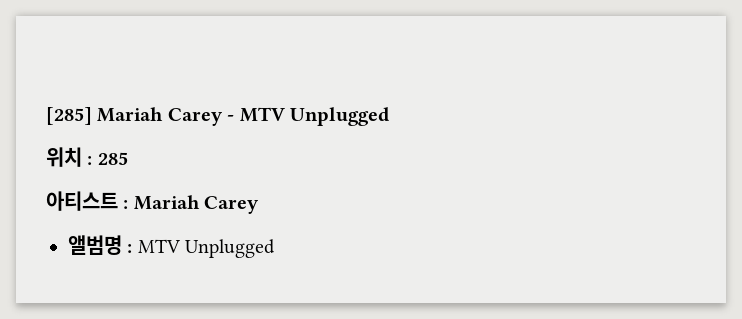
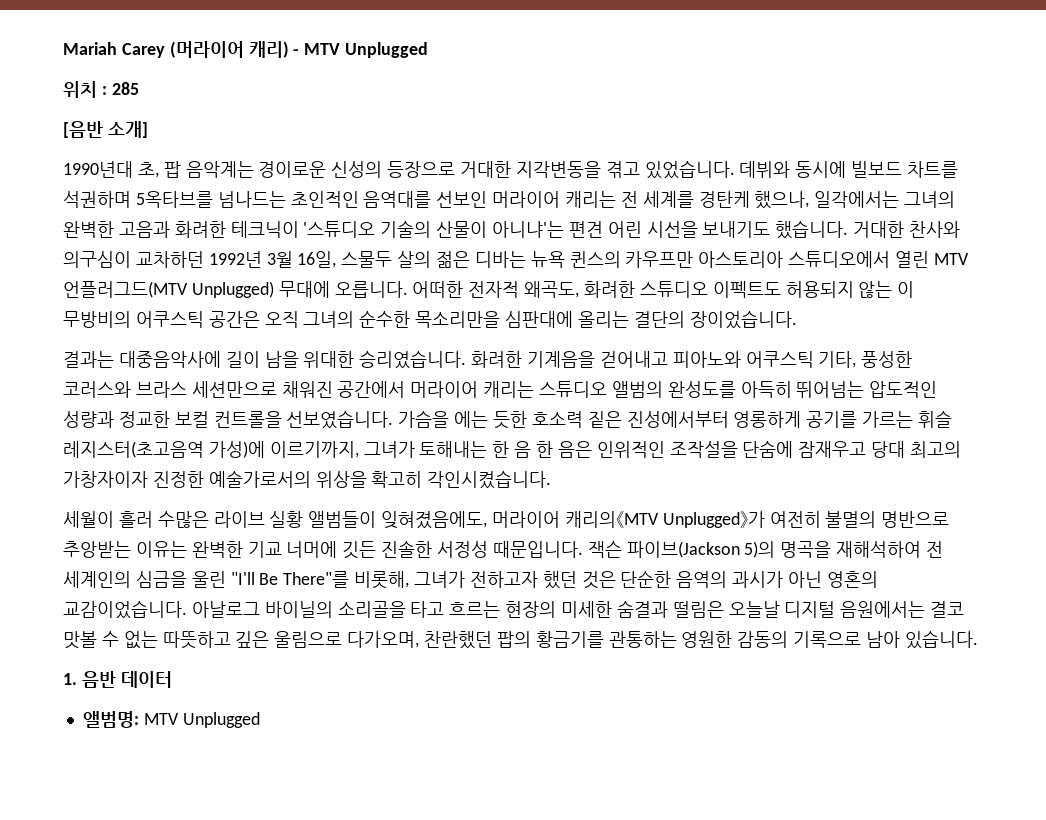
- [285] Mariah Carey - MTV Unplugged
+ Mariah Carey (머라이어 캐리) - MTV Unplugged
- 아티스트 : Mariah Carey
- 앨범명 : MTV Unplugged
+ [음반 소개]
+ 1990년대 초, 팝 음악계는 경이로운 신성의 등장으로 거대한 지각변동을 겪고 있었습니다. 데뷔와 동시에 빌보드 차트를 석권하며 5옥타브를 넘나드는 초인적인 음역대를 선보인 머라이어 캐리는 전 세계를 경탄케 했으나, 일각에서는 그녀의 완벽한 고음과 화려한 테크닉이 '스튜디오 기술의 산물이 아니냐'는 편견 어린 시선을 보내기도 했습니다. 거대한 찬사와 의구심이 교차하던 1992년 3월 16일, 스물두 살의 젊은 디바는 뉴욕 퀸스의 카우프만 아스토리아 스튜디오에서 열린 MTV 언플러그드(MTV Unplugged) 무대에 오릅니다. 어떠한 전자적 왜곡도, 화려한 스튜디오 이펙트도 허용되지 않는 이 무방비의 어쿠스틱 공간은 오직 그녀의 순수한 목소리만을 심판대에 올리는 결단의 장이었습니다.
+ 결과는 대중음악사에 길이 남을 위대한 승리였습니다. 화려한 기계음을 걷어내고 피아노와 어쿠스틱 기타, 풍성한 코러스와 브라스 세션만으로 채워진 공간에서 머라이어 캐리는 스튜디오 앨범의 완성도를 아득히 뛰어넘는 압도적인 성량과 정교한 보컬 컨트롤을 선보였습니다. 가슴을 에는 듯한 호소력 짙은 진성에서부터 영롱하게 공기를 가르는 휘슬 레지스터(초고음역 가성)에 이르기까지, 그녀가 토해내는 한 음 한 음은 인위적인 조작설을 단숨에 잠재우고 당대 최고의 가창자이자 진정한 예술가로서의 위상을 확고히 각인시켰습니다.
+ 세월이 흘러 수많은 라이브 실황 앨범들이 잊혀졌음에도, 머라이어 캐리의《MTV Unplugged》가 여전히 불멸의 명반으로 추앙받는 이유는 완벽한 기교 너머에 깃든 진솔한 서정성 때문입니다. 잭슨 파이브(Jackson 5)의 명곡을 재해석하여 전 세계인의 심금을 울린 "I'll Be There"를 비롯해, 그녀가 전하고자 했던 것은 단순한 음역의 과시가 아닌 영혼의 교감이었습니다. 아날로그 바이닐의 소리골을 타고 흐르는 현장의 미세한 숨결과 떨림은 오늘날 디지털 음원에서는 결코 맛볼 수 없는 따뜻하고 깊은 울림으로 다가오며, 찬란했던 팝의 황금기를 관통하는 영원한 감동의 기록으로 남아 있습니다.
+ 1. 음반 데이터
+ 앨범명: MTV Unplugged

